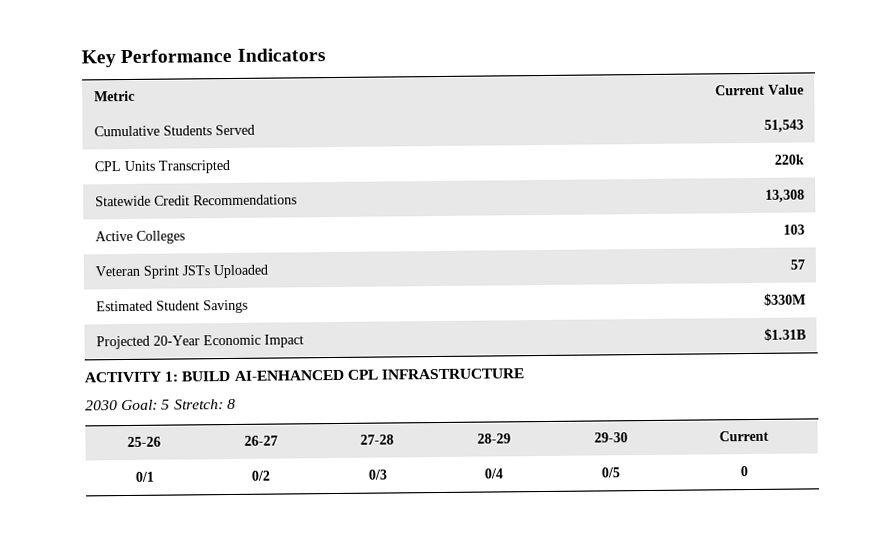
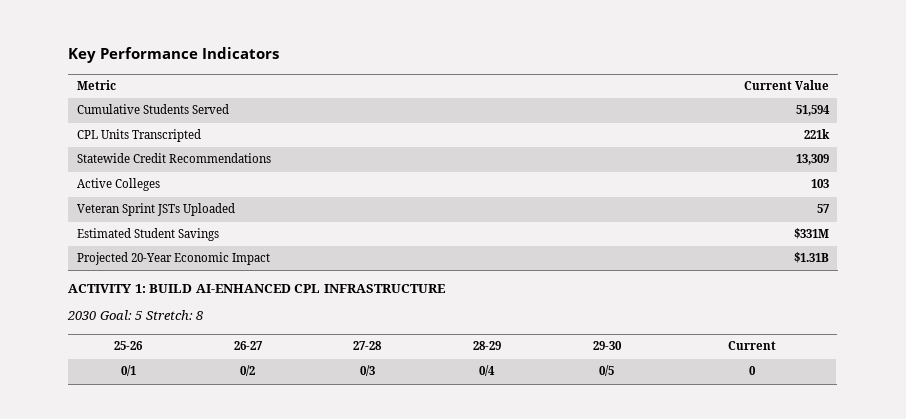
- Cumulative Students Served | 51,543
+ Cumulative Students Served | 51,594
- CPL Units Transcripted | 220k
+ CPL Units Transcripted | 221k
- Statewide Credit Recommendations | 13,308
+ Statewide Credit Recommendations | 13,309
- Estimated Student Savings | $330M
+ Estimated Student Savings | $331M

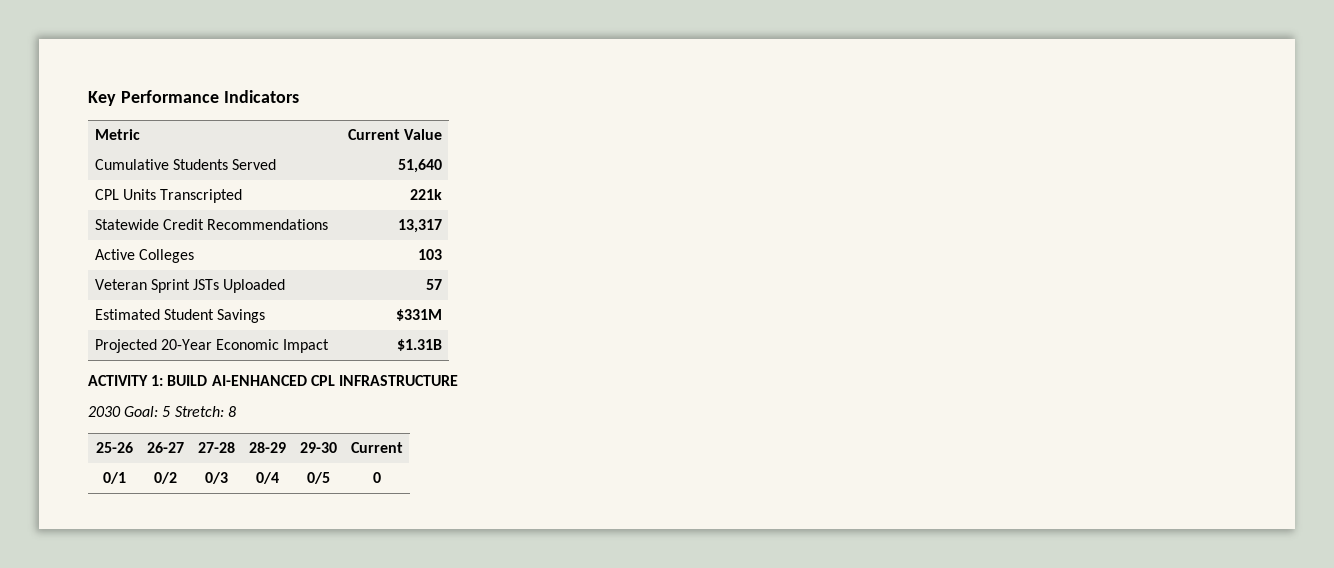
- Cumulative Students Served | 51,594
+ Cumulative Students Served | 51,640
- Statewide Credit Recommendations | 13,309
+ Statewide Credit Recommendations | 13,317

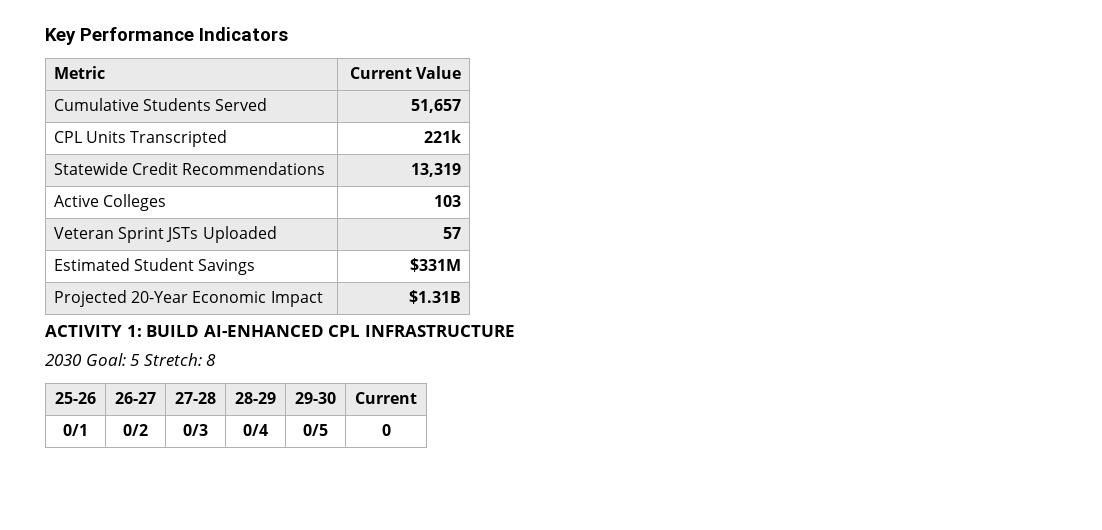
- Cumulative Students Served | 51,640
+ Cumulative Students Served | 51,657
- Statewide Credit Recommendations | 13,317
+ Statewide Credit Recommendations | 13,319

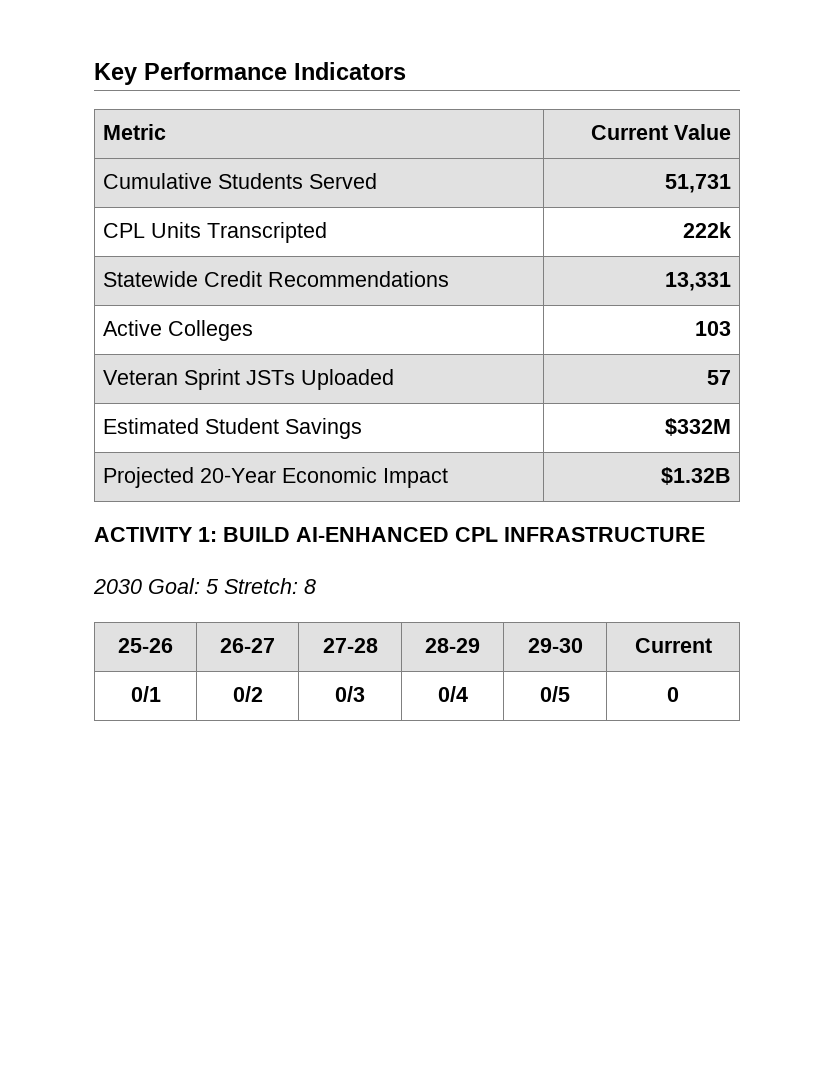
- Cumulative Students Served | 51,657
+ Cumulative Students Served | 51,731
- CPL Units Transcripted | 221k
+ CPL Units Transcripted | 222k
- Statewide Credit Recommendations | 13,319
+ Statewide Credit Recommendations | 13,331
- Estimated Student Savings | $331M
+ Estimated Student Savings | $332M
- Projected 20-Year Economic Impact | $1.31B
+ Projected 20-Year Economic Impact | $1.32B

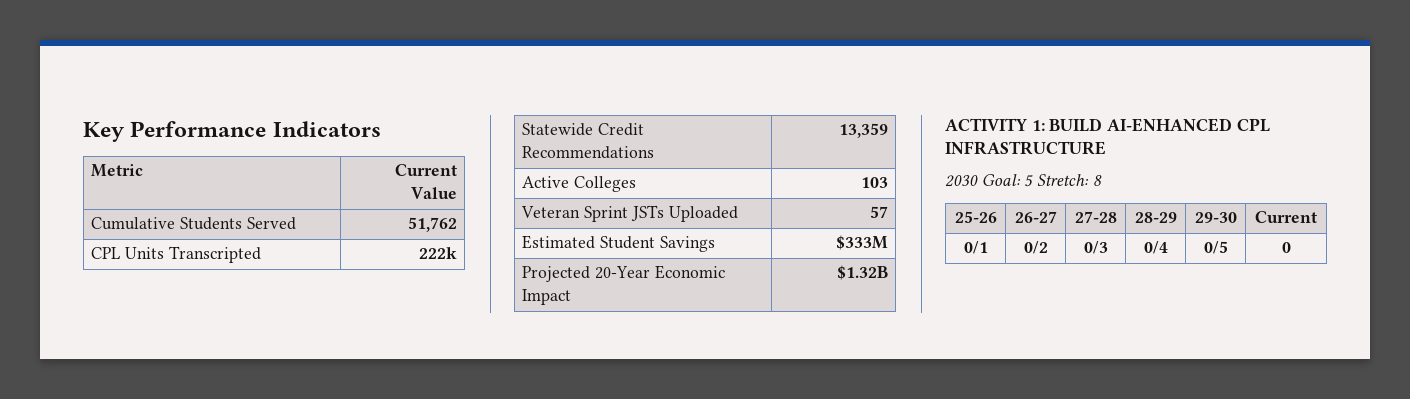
- Cumulative Students Served | 51,731
+ Cumulative Students Served | 51,762
- Statewide Credit Recommendations | 13,331
+ Statewide Credit Recommendations | 13,359
- Estimated Student Savings | $332M
+ Estimated Student Savings | $333M

